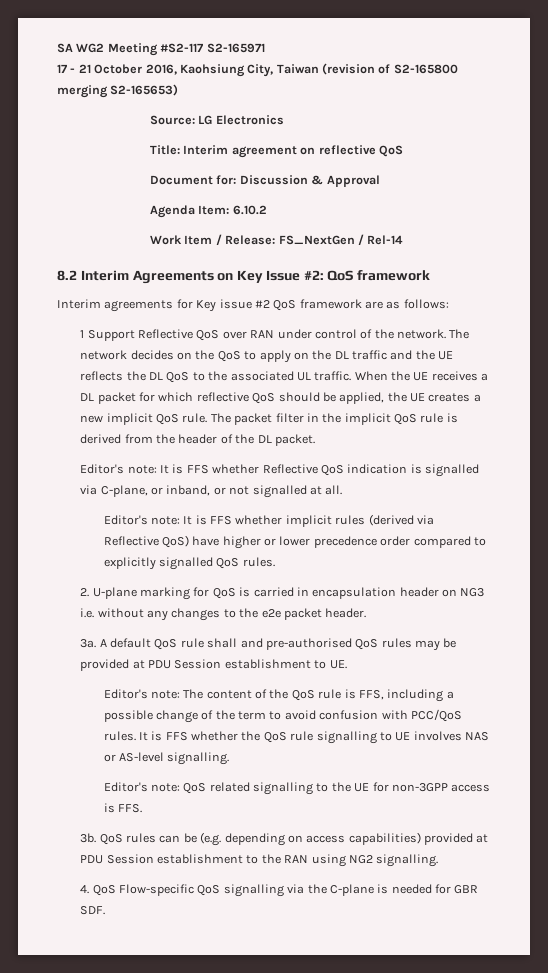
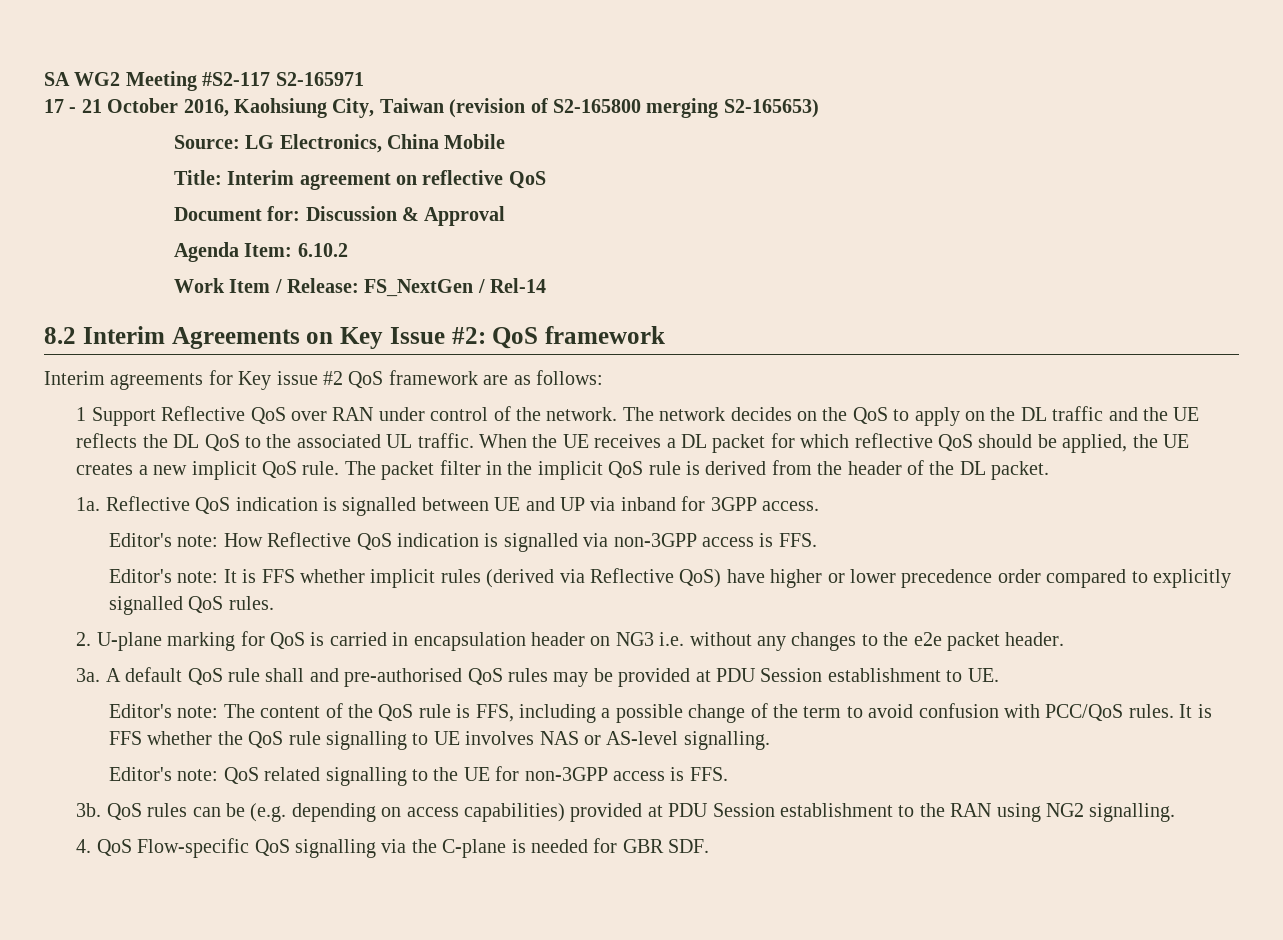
- Source: LG Electronics
+ Source: LG Electronics, China Mobile
- Editor's note: It is FFS whether Reflective QoS indication is signalled via C-plane, or inband, or not signalled at all.
+ 1a. Reflective QoS indication is signalled between UE and UP via inband for 3GPP access.
+ Editor's note: How Reflective QoS indication is signalled via non-3GPP access is FFS.

